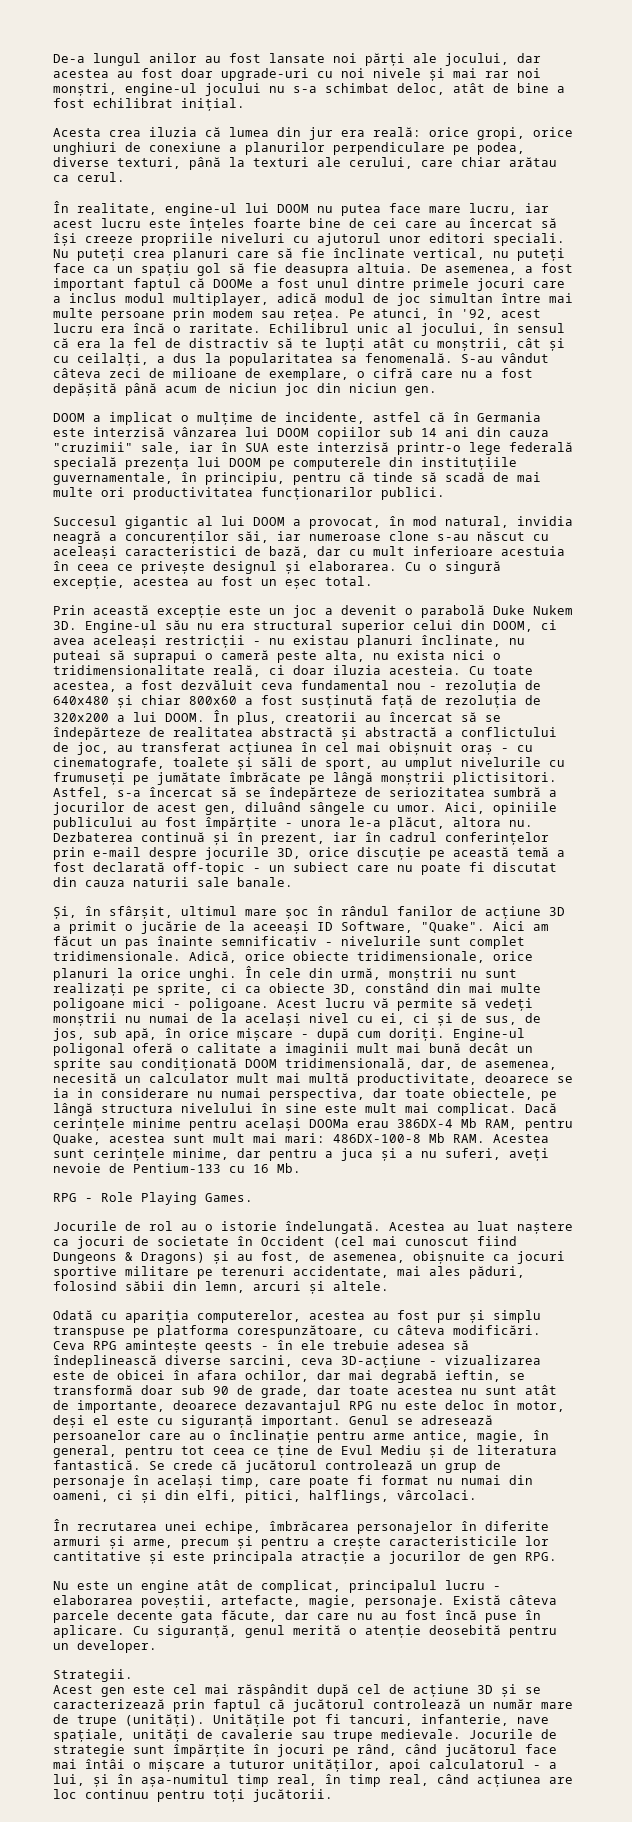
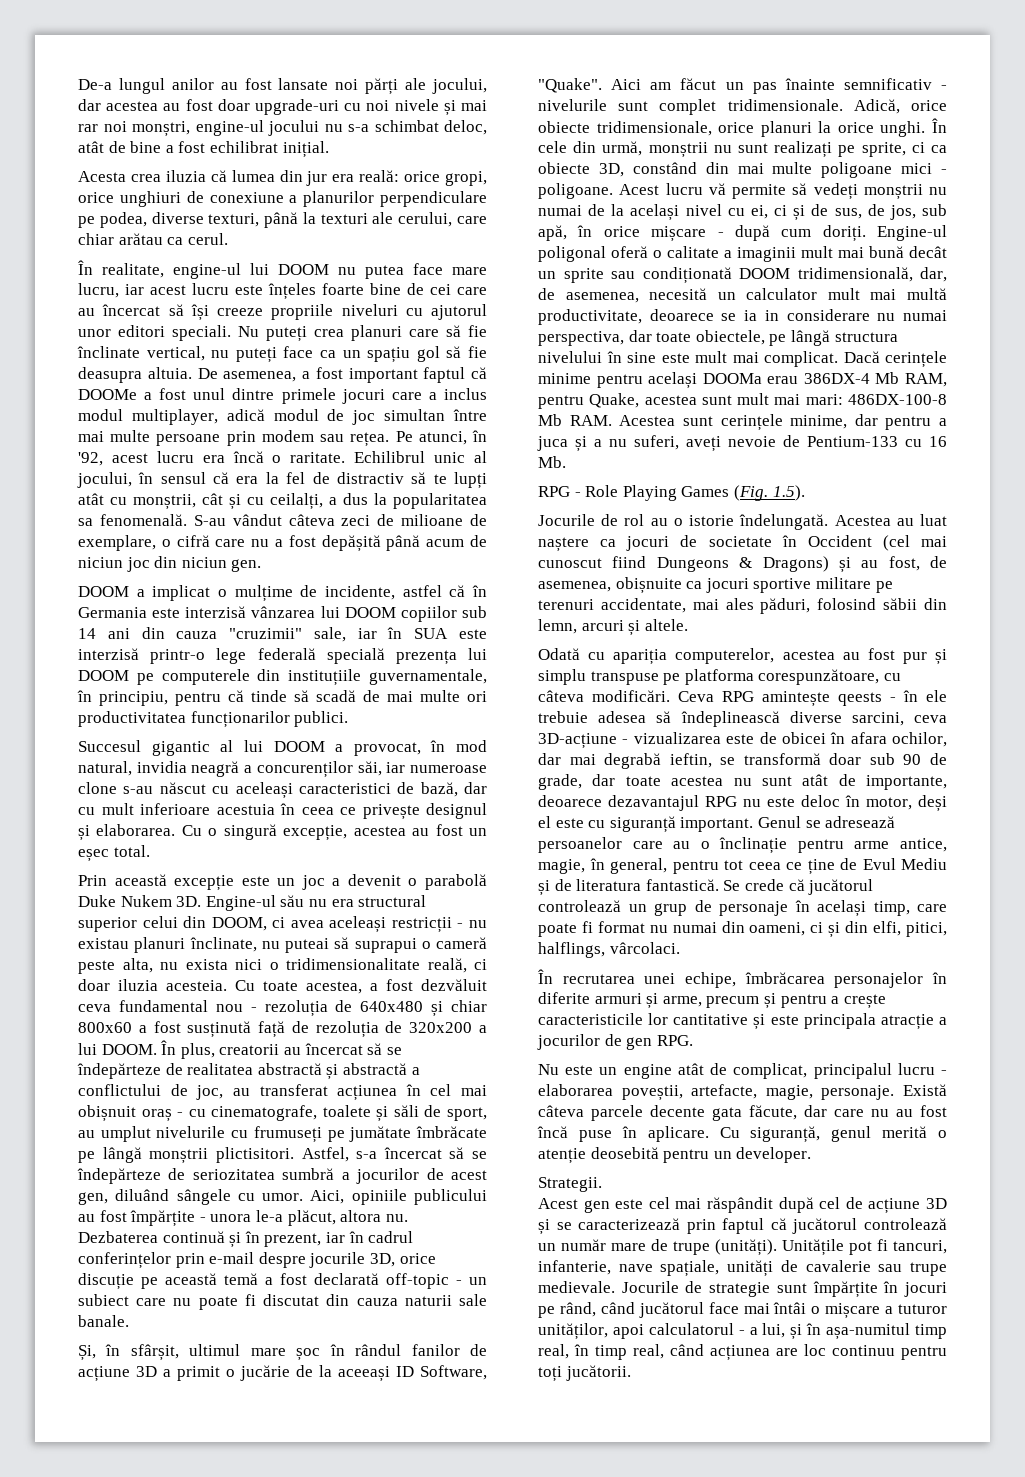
- RPG - Role Playing Games.
+ RPG - Role Playing Games (Fig. 1.5).

